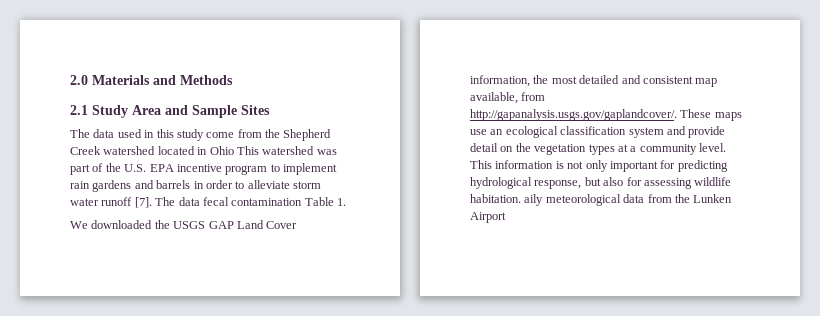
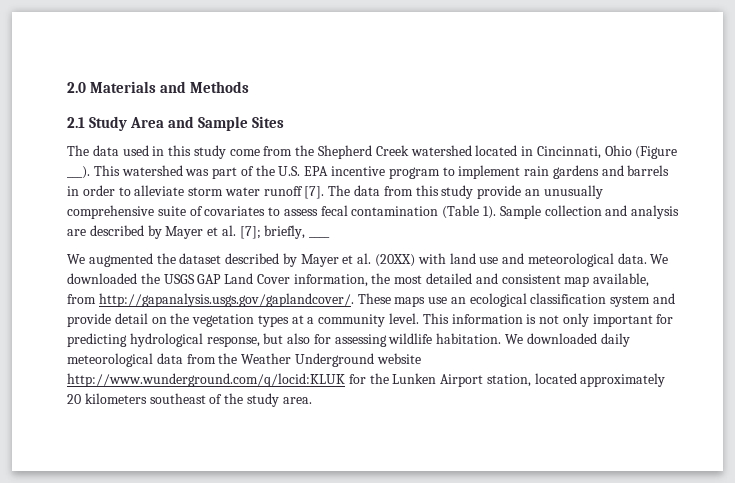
- The data used in this study come from the Shepherd Creek watershed located in Ohio This watershed was part of the U.S. EPA incentive program to implement rain gardens and barrels in order to alleviate storm water runoff [7].
+ The data used in this study come from the Shepherd Creek watershed located in Cincinnati, Ohio (Figure ___). This watershed was part of the U.S. EPA incentive program to implement rain gardens and barrels in order to alleviate storm water runoff [7].
- The data fecal contamination Table 1.
- We downloaded the USGS GAP Land Cover information, the most detailed and consistent map available, from http://gapanalysis.usgs.gov/gaplandcover/. These maps use an ecological classification system and provide detail on the vegetation types at a community level.
+ The data from this study provide an unusually comprehensive suite of covariates to assess fecal contamination (Table 1). Sample collection and analysis are described by Mayer et al. [7]; briefly, ____
+ We augmented the dataset described by Mayer et al. (20XX) with land use and meteorological data. We downloaded the USGS GAP Land Cover information, the most detailed and consistent map available, from http://gapanalysis.usgs.gov/gaplandcover/. These maps use an ecological classification system and provide detail on the vegetation types at a community level.
- This information is not only important for predicting hydrological response, but also for assessing wildlife habitation. aily meteorological data from the Lunken Airport
+ This information is not only important for predicting hydrological response, but also for assessing wildlife habitation. We downloaded daily meteorological data from the Weather Underground website http://www.wunderground.com/q/locid:KLUK for the Lunken Airport station, located approximately 20 kilometers southeast of the study area.

